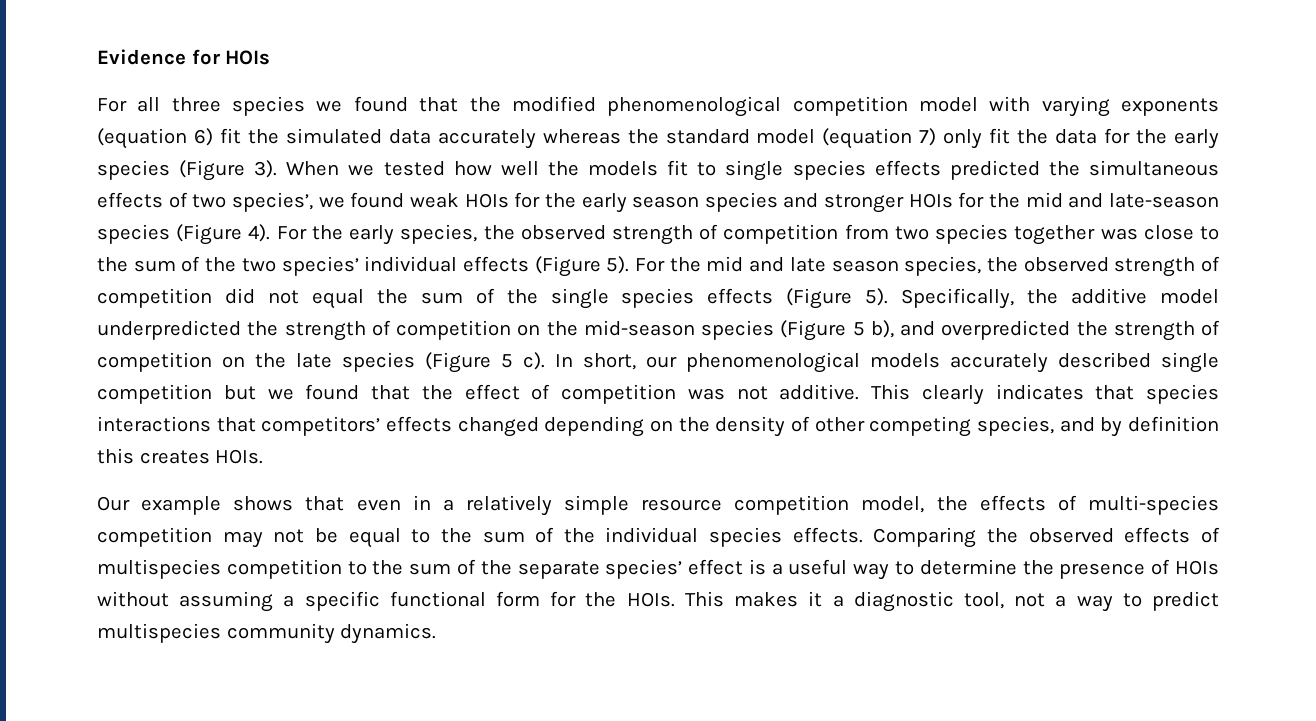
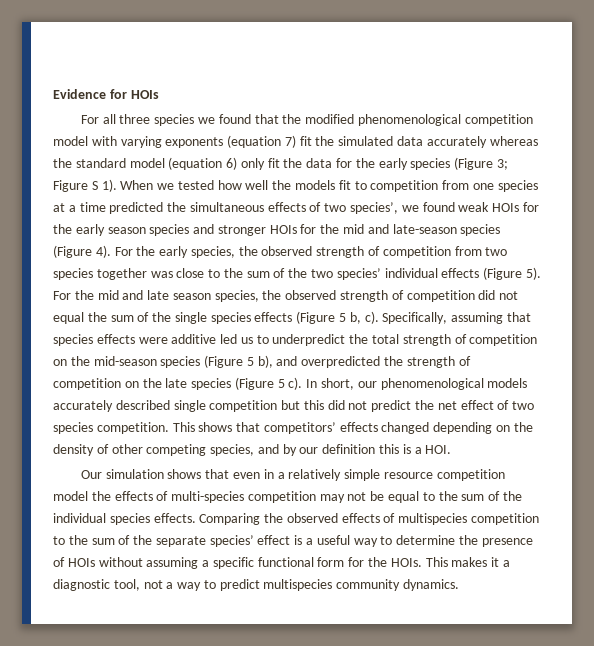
- For all three species we found that the modified phenomenological competition model with varying exponents (equation 6) fit the simulated data accurately whereas the standard model (equation 7) only fit the data for the early species (Figure 3).
+ For all three species we found that the modified phenomenological competition model with varying exponents (equation 7) fit the simulated data accurately whereas the standard model (equation 6) only fit the data for the early species (Figure 3; Figure S 1).
- When we tested how well the models fit to single species effects predicted the simultaneous effects of two species’, we found weak HOIs for the early season species and stronger HOIs for the mid and late-season species (Figure 4).
+ When we tested how well the models fit to competition from one species at a time predicted the simultaneous effects of two species’, we found weak HOIs for the early season species and stronger HOIs for the mid and late-season species (Figure 4).
- For the mid and late season species, the observed strength of competition did not equal the sum of the single species effects (Figure 5). Specifically, the additive model underpredicted the strength of competition on the mid-season species (Figure 5 b), and overpredicted the strength of competition on the late species (Figure 5 c).
+ For the mid and late season species, the observed strength of competition did not equal the sum of the single species effects (Figure 5 b, c). Specifically, assuming that species effects were additive led us to underpredict the total strength of competition on the mid-season species (Figure 5 b), and overpredicted the strength of competition on the late species (Figure 5 c).
- In short, our phenomenological models accurately described single competition but we found that the effect of competition was not additive. This clearly indicates that species interactions that competitors’ effects changed depending on the density of other competing species, and by definition this creates HOIs.
+ In short, our phenomenological models accurately described single competition but this did not predict the net effect of two species competition. This shows that competitors’ effects changed depending on the density of other competing species, and by our definition this is a HOI.
- Our example shows that even in a relatively simple resource competition model, the effects of multi-species competition may not be equal to the sum of the individual species effects.
+ Our simulation shows that even in a relatively simple resource competition model the effects of multi-species competition may not be equal to the sum of the individual species effects.

